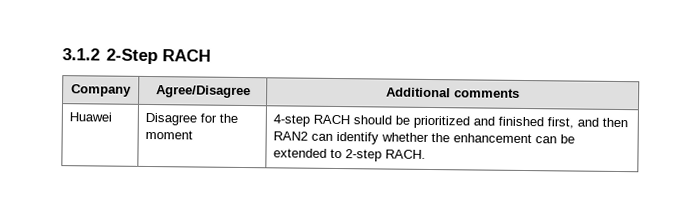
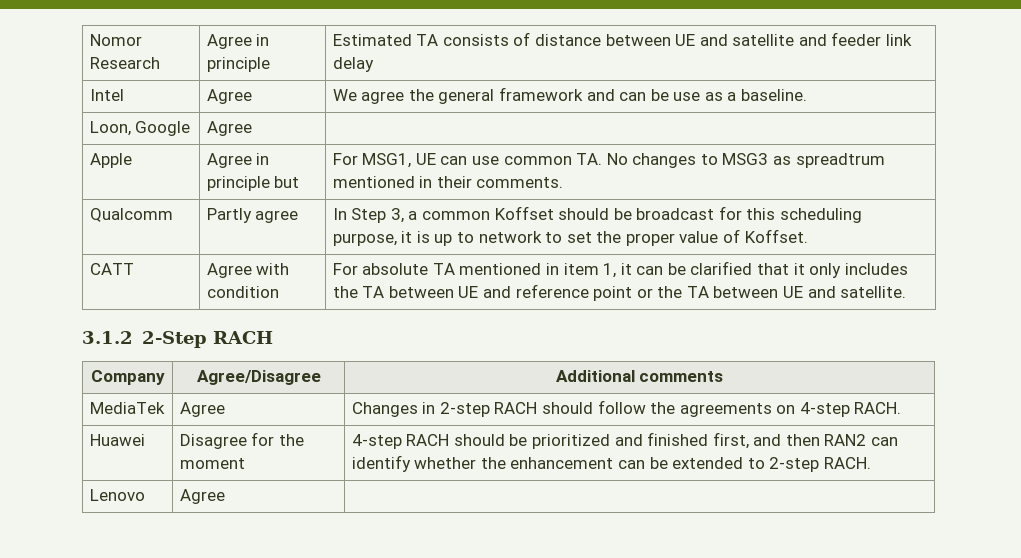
+ Nomor Research | Agree in principle | Estimated TA consists of distance between UE and satellite and feeder link delay
+ Intel | Agree | We agree the general framework and can be use as a baseline.
+ Loon, Google | Agree |
+ Apple | Agree in principle but | For MSG1, UE can use common TA. No changes to MSG3 as spreadtrum mentioned in their comments.
+ Qualcomm | Partly agree | In Step 3, a common Koffset should be broadcast for this scheduling purpose, it is up to network to set the proper value of Koffset.
+ CATT | Agree with condition | For absolute TA mentioned in item 1, it can be clarified that it only includes the TA between UE and reference point or the TA between UE and satellite.
+ MediaTek | Agree | Changes in 2-step RACH should follow the agreements on 4-step RACH.
+ Lenovo | Agree |

